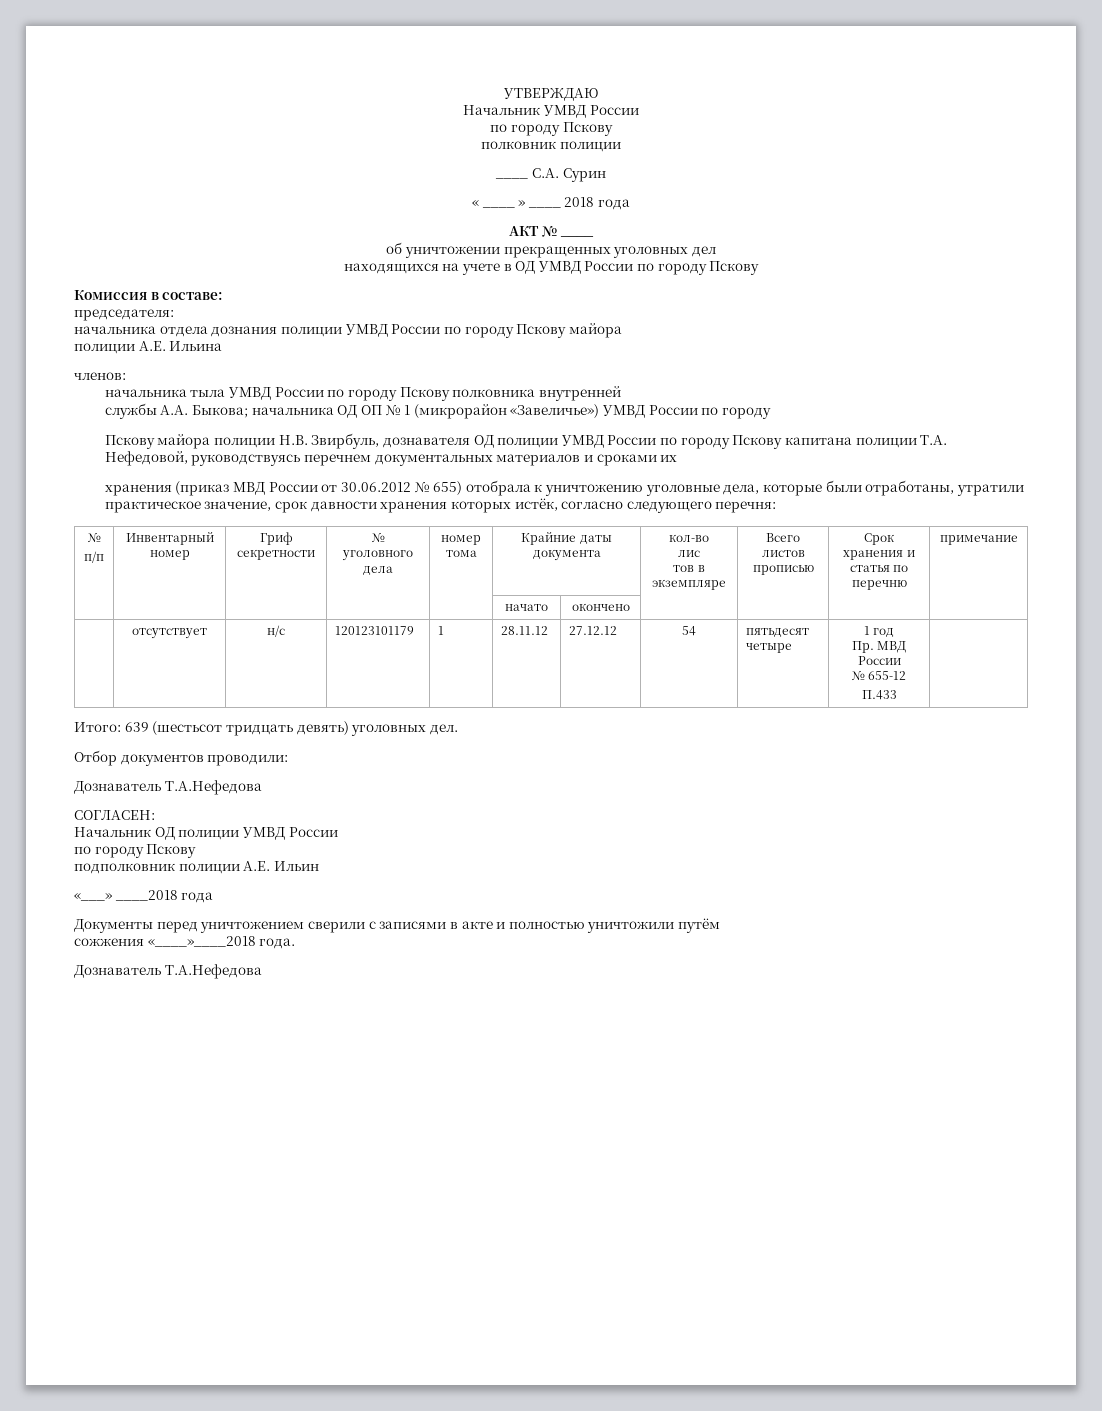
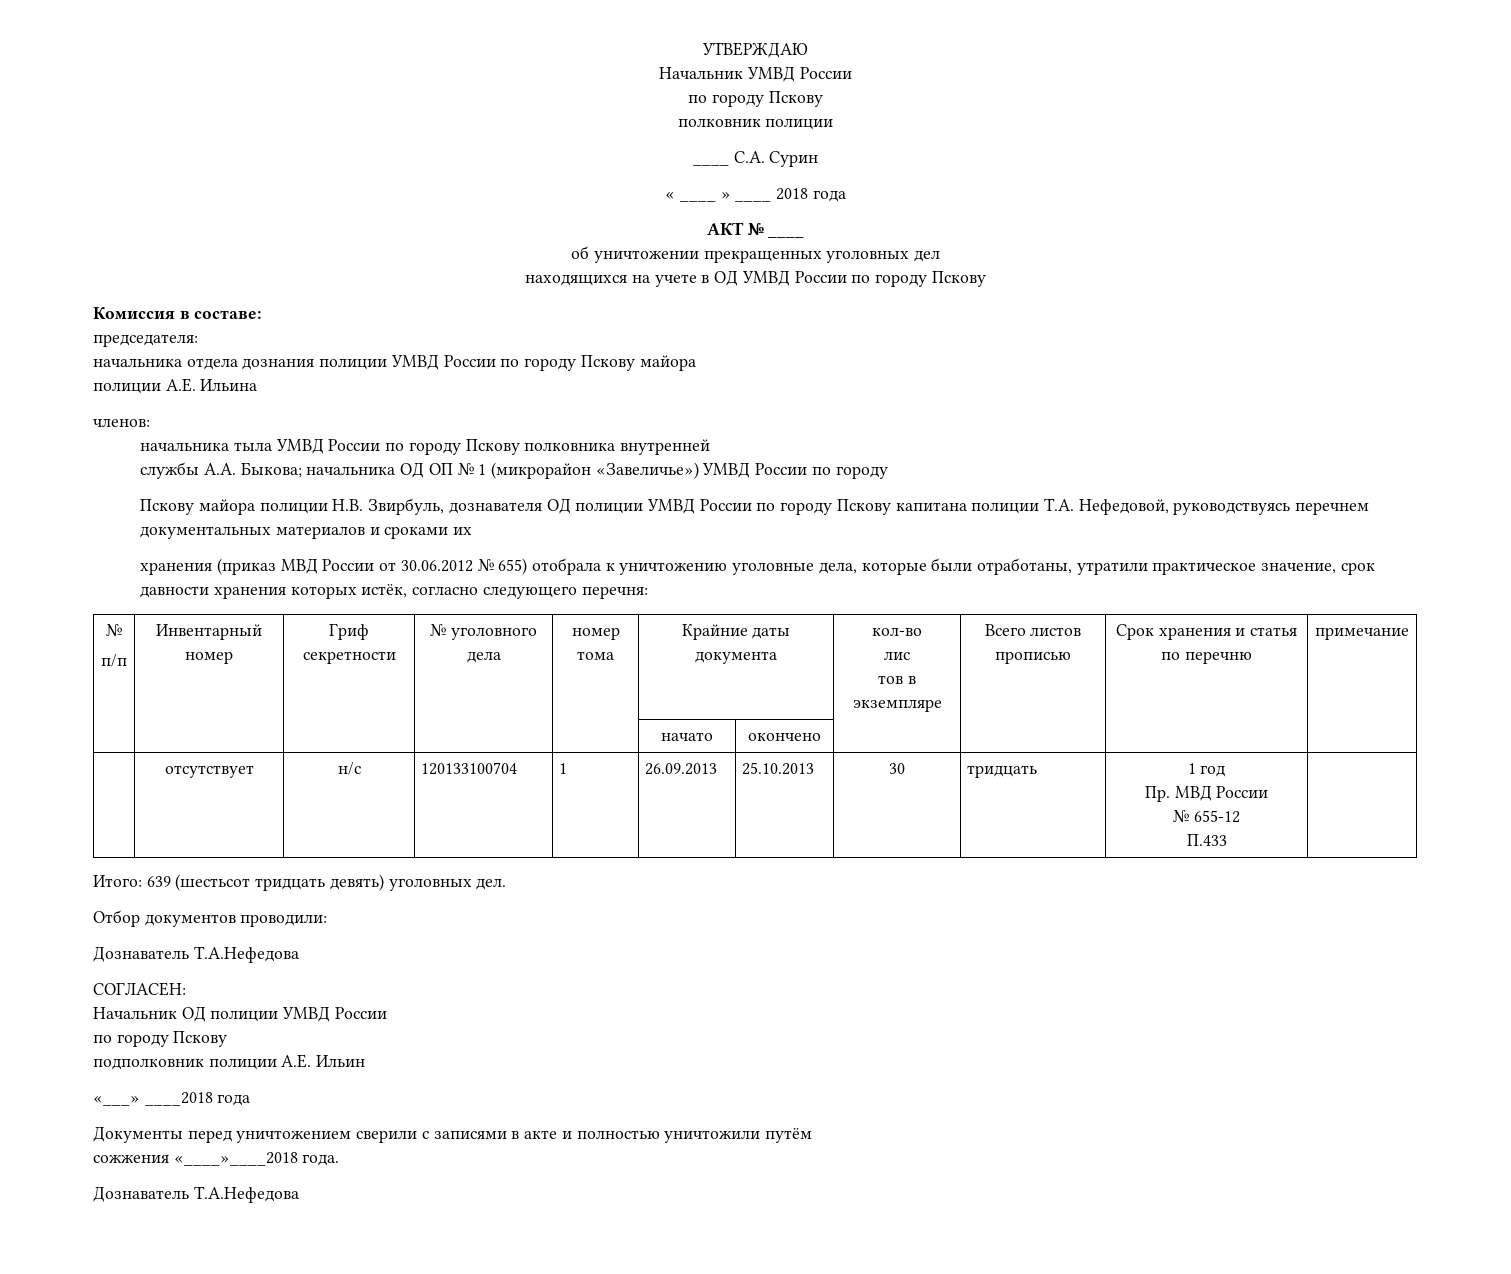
- | отсутствует | н/с | 120123101179 | 1 | 28.11.12 | 27.12.12 | 54 | пятьдесят четыре | 1 год
+ | отсутствует | н/с | 120133100704 | 1 | 26.09.2013 | 25.10.2013 | 30 | тридцать | 1 год

